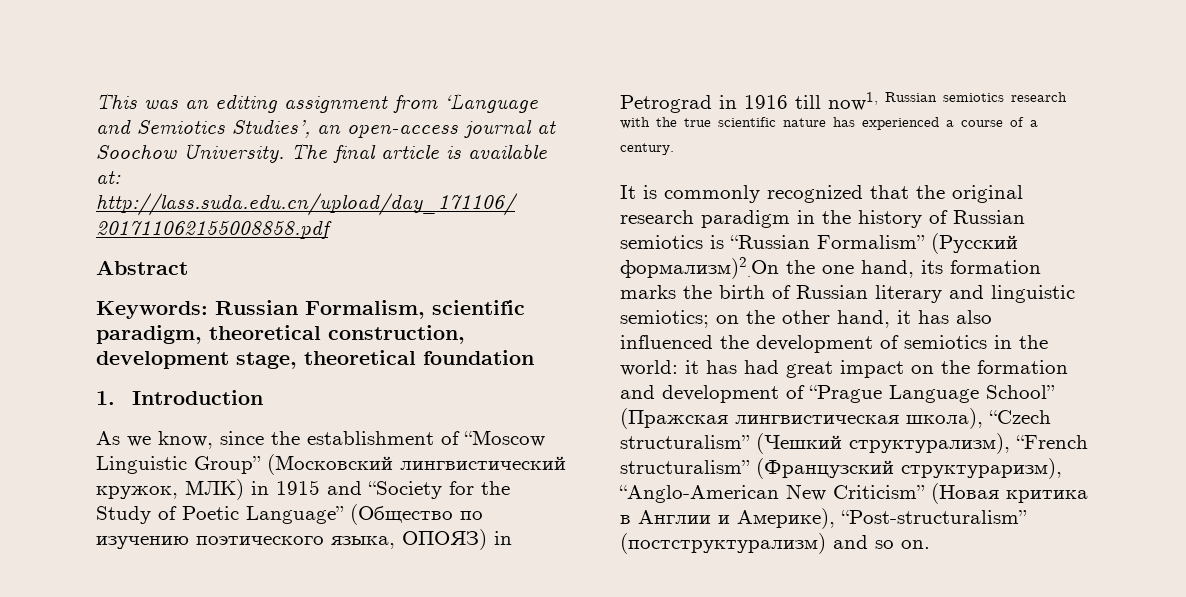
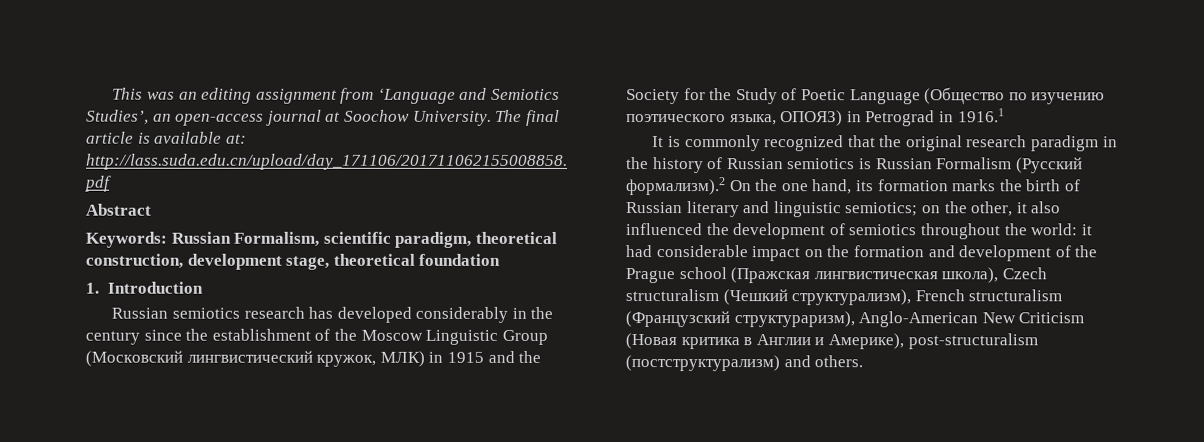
- As we know, since the establishment of “Moscow Linguistic Group” (Московский лингвистический кружок, МЛК) in 1915 and “Society for the Study of Poetic Language” (Общество по изучению поэтического языка, ОПОЯЗ) in Petrograd in 1916 till now1, Russian semiotics research with the true scientific nature has experienced a course of a century.
+ Russian semiotics research has developed considerably in the century since the establishment of the Moscow Linguistic Group (Московский лингвистический кружок, МЛК) in 1915 and the Society for the Study of Poetic Language (Общество по изучению поэтического языка, ОПОЯЗ) in Petrograd in 1916.1
- It is commonly recognized that the original research paradigm in the history of Russian semiotics is “Russian Formalism” (Русский формализм)2.On the one hand, its formation marks the birth of Russian literary and linguistic semiotics; on the other hand, it has also influenced the development of semiotics in the world: it has had great impact on the formation and development of “Prague Language School” (Пражская лингвистическая школа), “Czech structuralism” (Чешкий структурализм), “French structuralism” (Французский структураризм), “Anglo-American New Criticism” (Новая критика в Англии и Америке), “Post-structuralism” (постструктурализм) and so on.
+ It is commonly recognized that the original research paradigm in the history of Russian semiotics is Russian Formalism (Русский формализм).2 On the one hand, its formation marks the birth of Russian literary and linguistic semiotics; on the other, it also influenced the development of semiotics throughout the world: it had considerable impact on the formation and development of the Prague school (Пражская лингвистическая школа), Czech structuralism (Чешкий структурализм), French structuralism (Французский структураризм), Anglo-American New Criticism (Новая критика в Англии и Америке), post-structuralism (постструктурализм) and others.

